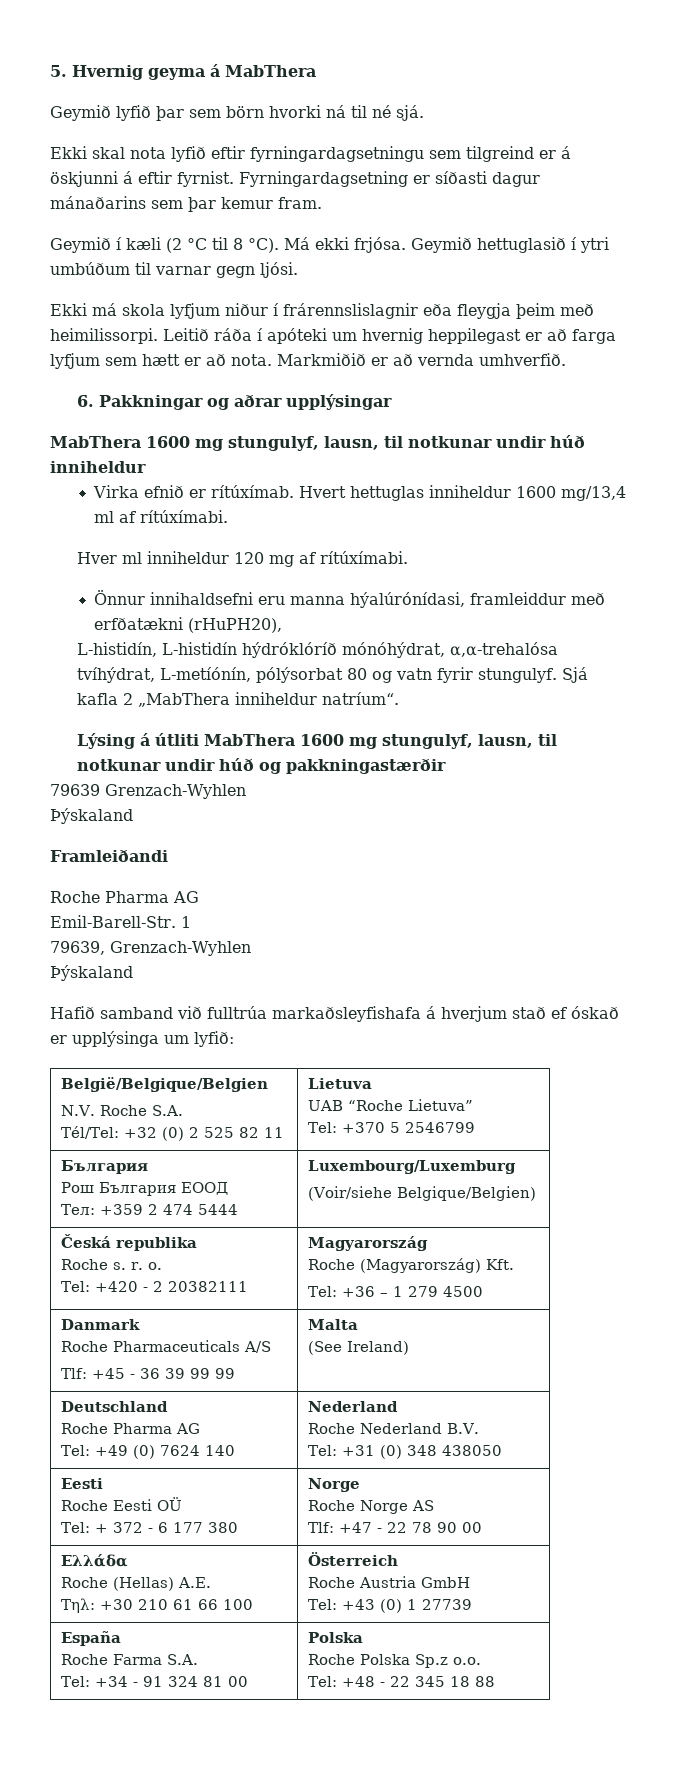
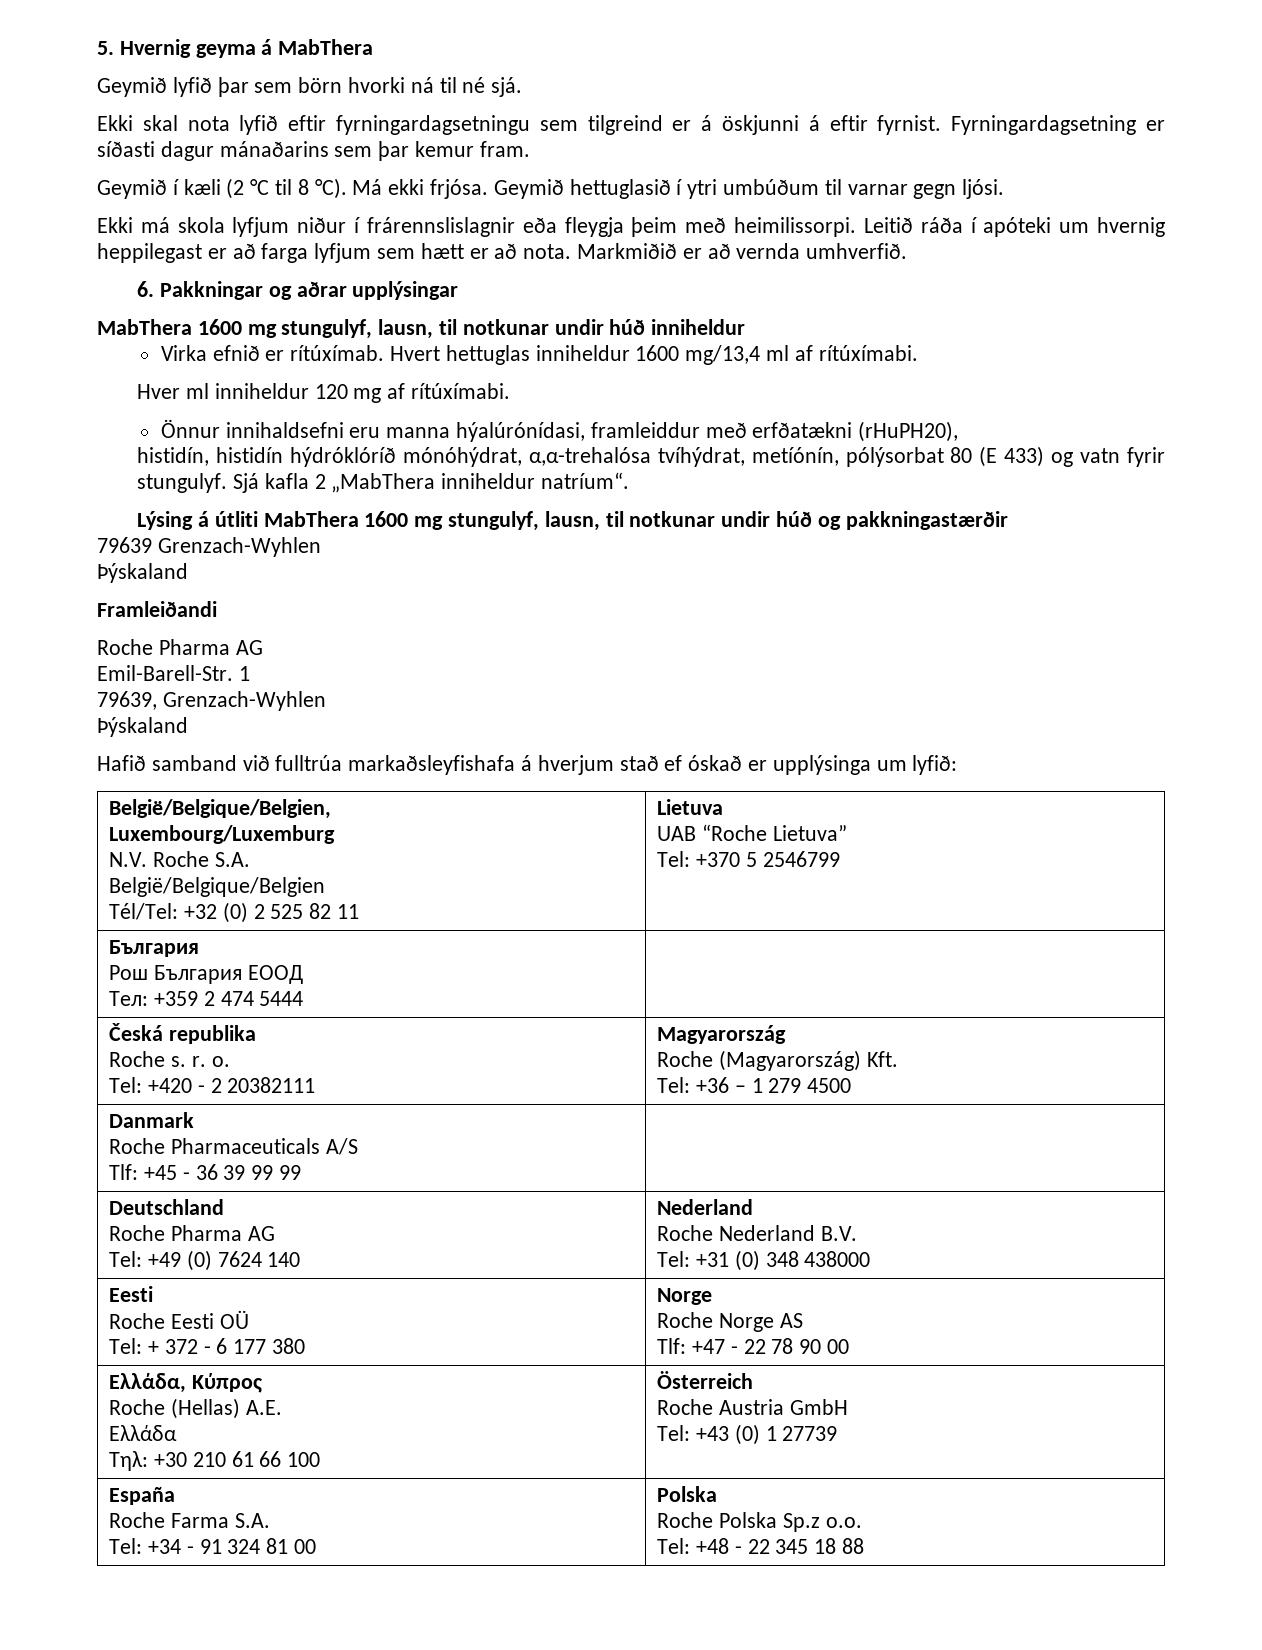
- L-histidín, L-histidín hýdróklóríð mónóhýdrat, α,α-trehalósa tvíhýdrat, L-metíónín, pólýsorbat 80 og vatn fyrir stungulyf.
+ histidín, histidín hýdróklóríð mónóhýdrat, α,α-trehalósa tvíhýdrat, metíónín, pólýsorbat 80 (E 433) og vatn fyrir stungulyf.
+ België/Belgique/Belgien,
+ Luxembourg/Luxemburg
+ N.V. Roche S.A.
  België/Belgique/Belgien
- N.V. Roche S.A.
  Tél/Tel: +32 (0) 2 525 82 11 | Lietuva
  UAB “Roche Lietuva”
  Tel: +370 5 2546799
  България
  Рош България ЕООД
- Тел: +359 2 474 5444 | Luxembourg/Luxemburg
- (Voir/siehe Belgique/Belgien)
+ Тел: +359 2 474 5444 |
  Danmark
  Roche Pharmaceuticals A/S
- Tlf: +45 - 36 39 99 99 | Malta
- (See Ireland)
+ Tlf: +45 - 36 39 99 99 |
  Deutschland
  Roche Pharma AG
  Tel: +49 (0) 7624 140 | Nederland
  Roche Nederland B.V.
- Tel: +31 (0) 348 438050
+ Tel: +31 (0) 348 438000
+ Ελλάδα, Kύπρος
+ Roche (Hellas) A.E.
  Ελλάδα
- Roche (Hellas) A.E.

